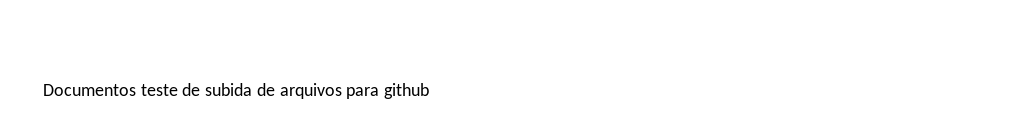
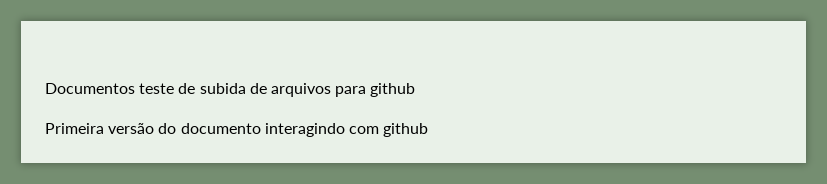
+ Primeira versão do documento interagindo com github

